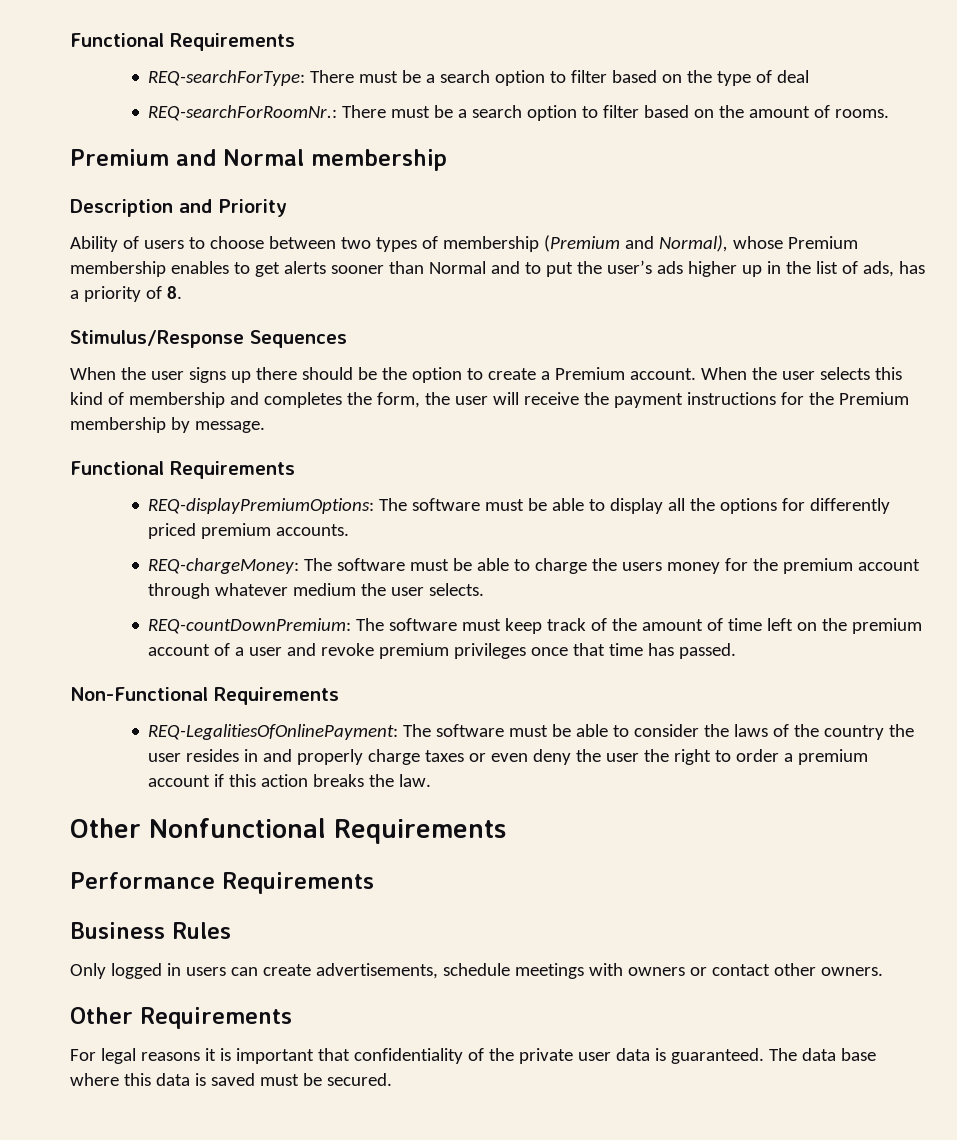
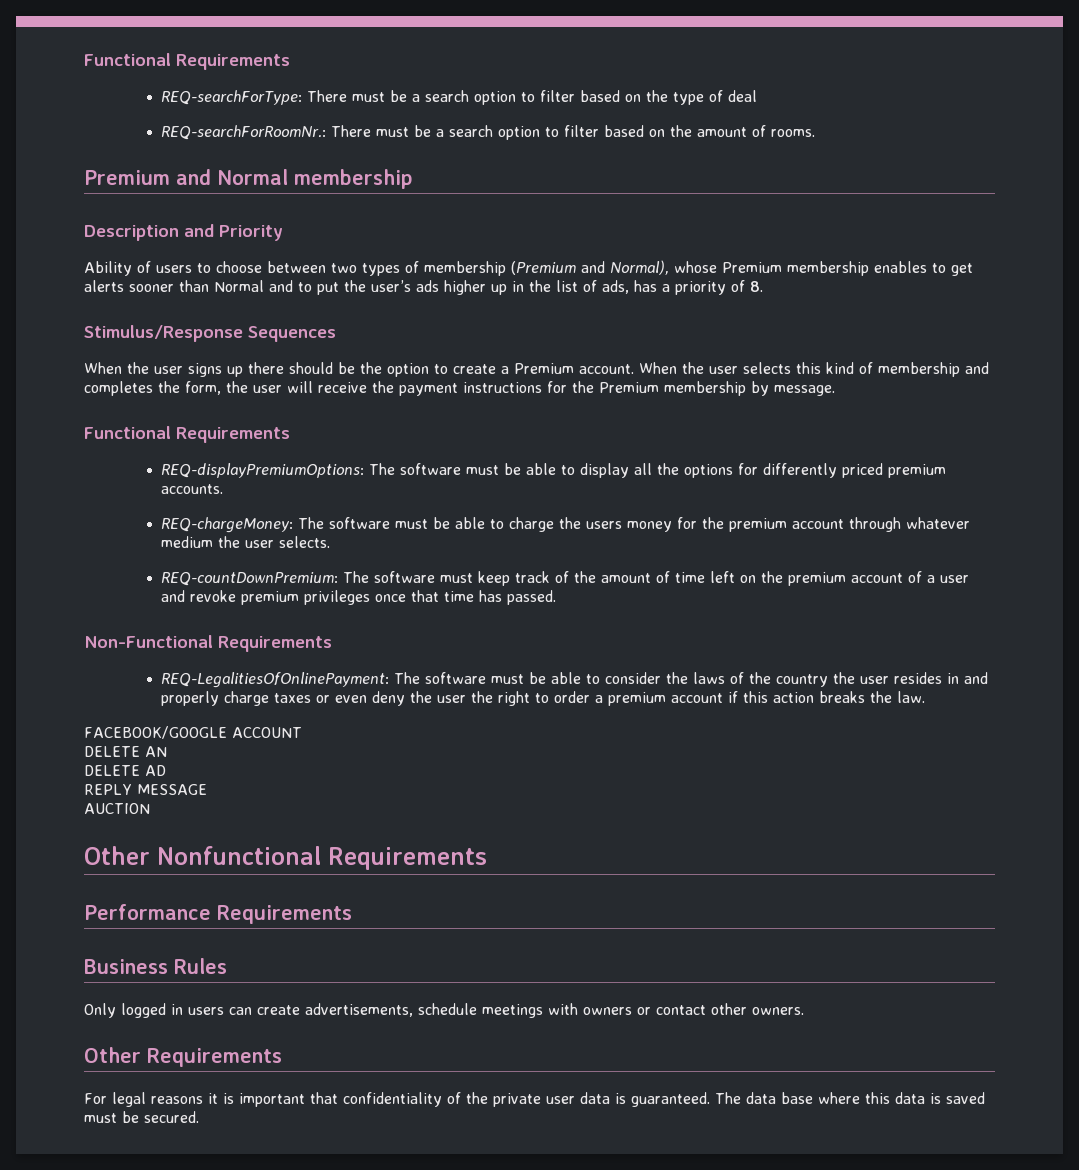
+ FACEBOOK/GOOGLE ACCOUNT
+ DELETE AN
+ DELETE AD
+ REPLY MESSAGE
+ AUCTION

